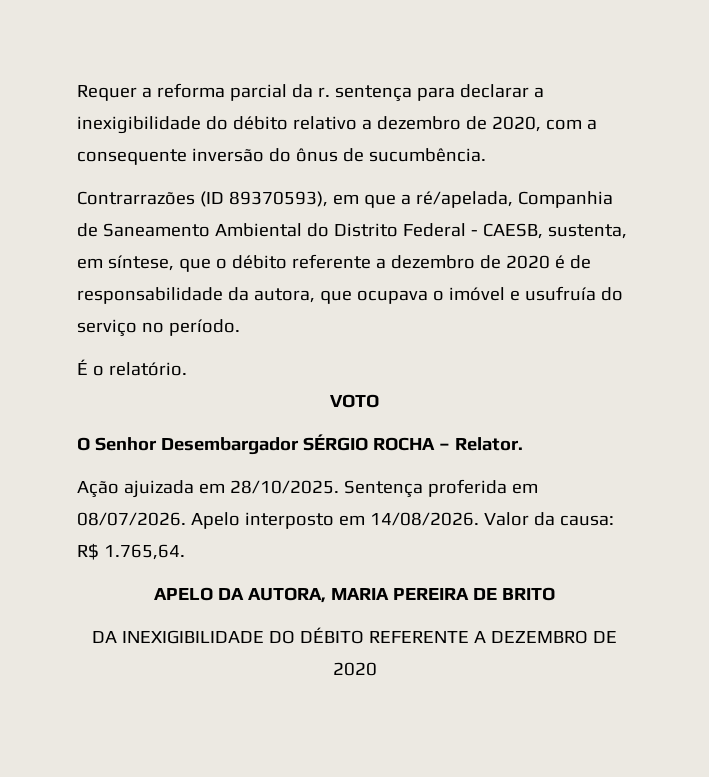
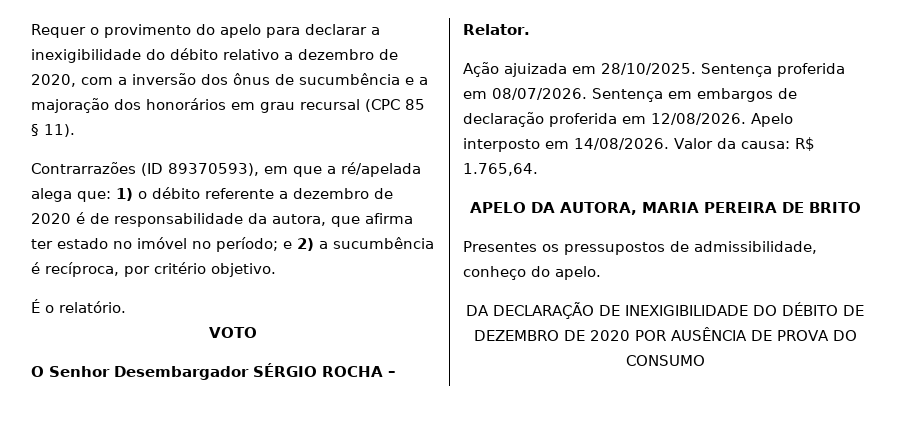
- Requer a reforma parcial da r. sentença para declarar a inexigibilidade do débito relativo a dezembro de 2020, com a consequente inversão do ônus de sucumbência.
+ Requer o provimento do apelo para declarar a inexigibilidade do débito relativo a dezembro de 2020, com a inversão dos ônus de sucumbência e a majoração dos honorários em grau recursal (CPC 85 § 11).
- Contrarrazões (ID 89370593), em que a ré/apelada, Companhia de Saneamento Ambiental do Distrito Federal - CAESB, sustenta, em síntese, que o débito referente a dezembro de 2020 é de responsabilidade da autora, que ocupava o imóvel e usufruía do serviço no período.
+ Contrarrazões (ID 89370593), em que a ré/apelada alega que: 1) o débito referente a dezembro de 2020 é de responsabilidade da autora, que afirma ter estado no imóvel no período; e 2) a sucumbência é recíproca, por critério objetivo.
+ Sentença em embargos de declaração proferida em 12/08/2026.
- DA INEXIGIBILIDADE DO DÉBITO REFERENTE A DEZEMBRO DE 2020
+ Presentes os pressupostos de admissibilidade, conheço do apelo.
+ DA DECLARAÇÃO DE INEXIGIBILIDADE DO DÉBITO DE DEZEMBRO DE 2020 POR AUSÊNCIA DE PROVA DO CONSUMO

